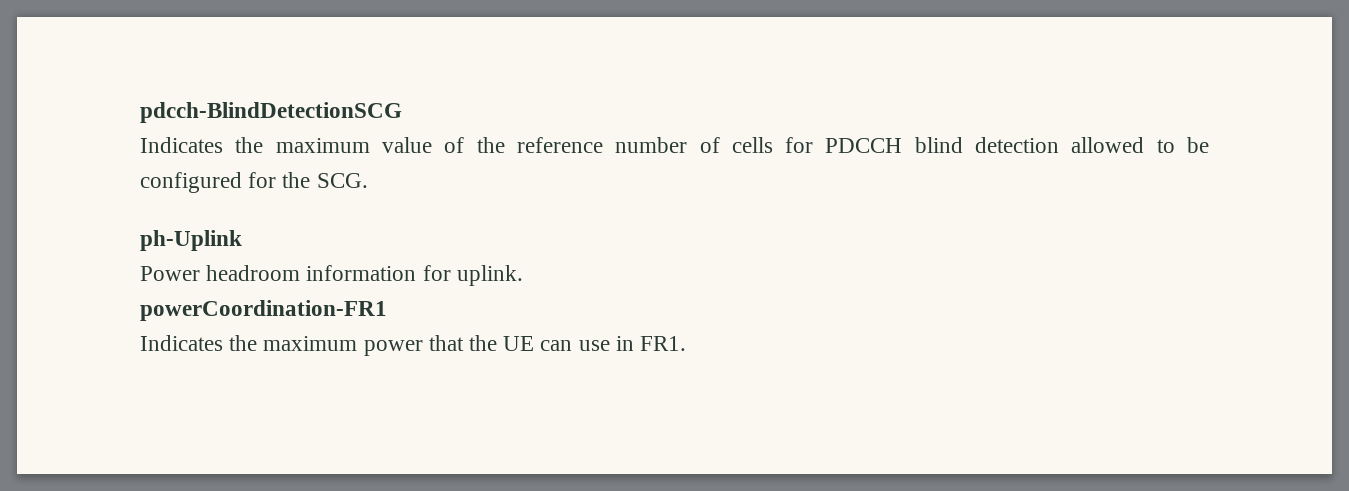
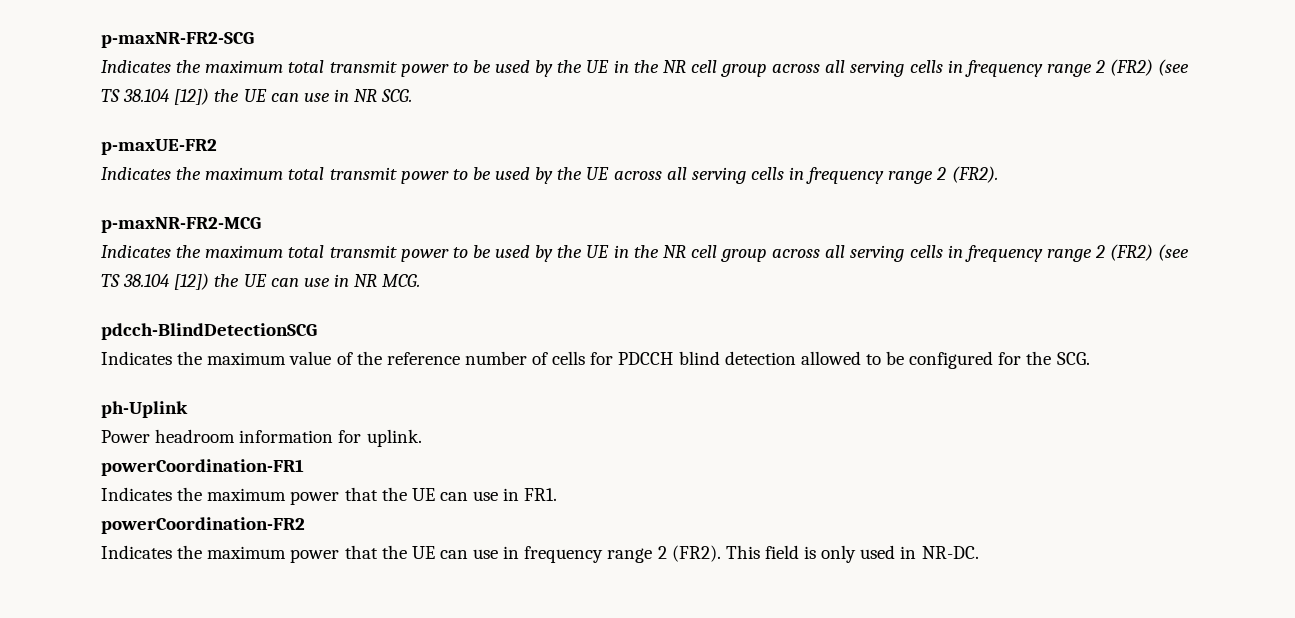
+ p-maxNR-FR2-SCG
+ Indicates the maximum total transmit power to be used by the UE in the NR cell group across all serving cells in frequency range 2 (FR2) (see TS 38.104 [12]) the UE can use in NR SCG.
+ p-maxUE-FR2
+ Indicates the maximum total transmit power to be used by the UE across all serving cells in frequency range 2 (FR2).
+ p-maxNR-FR2-MCG
+ Indicates the maximum total transmit power to be used by the UE in the NR cell group across all serving cells in frequency range 2 (FR2) (see TS 38.104 [12]) the UE can use in NR MCG.
+ powerCoordination-FR2
+ Indicates the maximum power that the UE can use in frequency range 2 (FR2). This field is only used in NR-DC.

